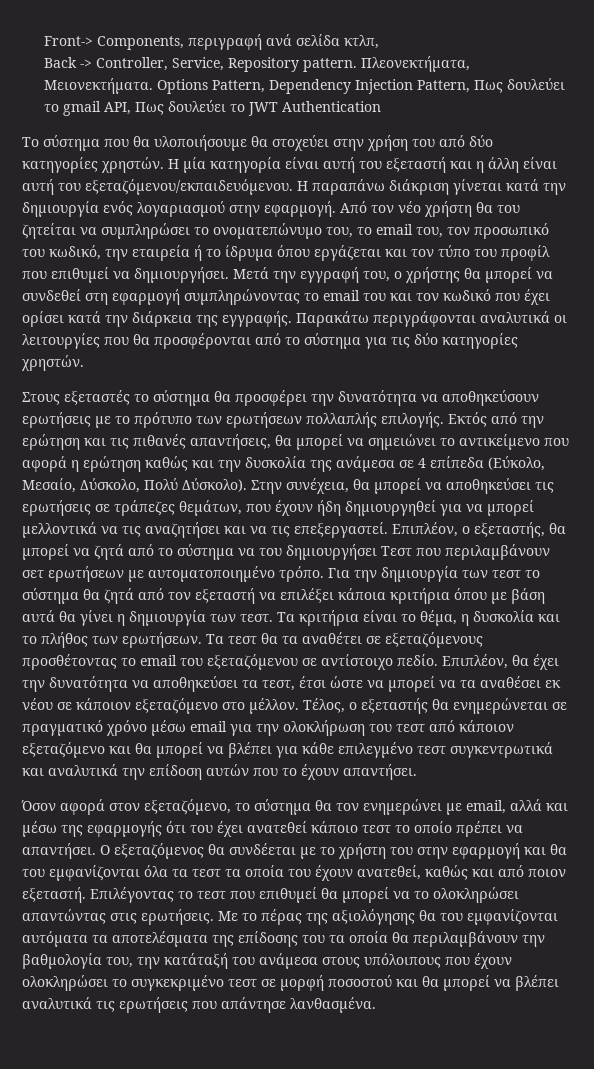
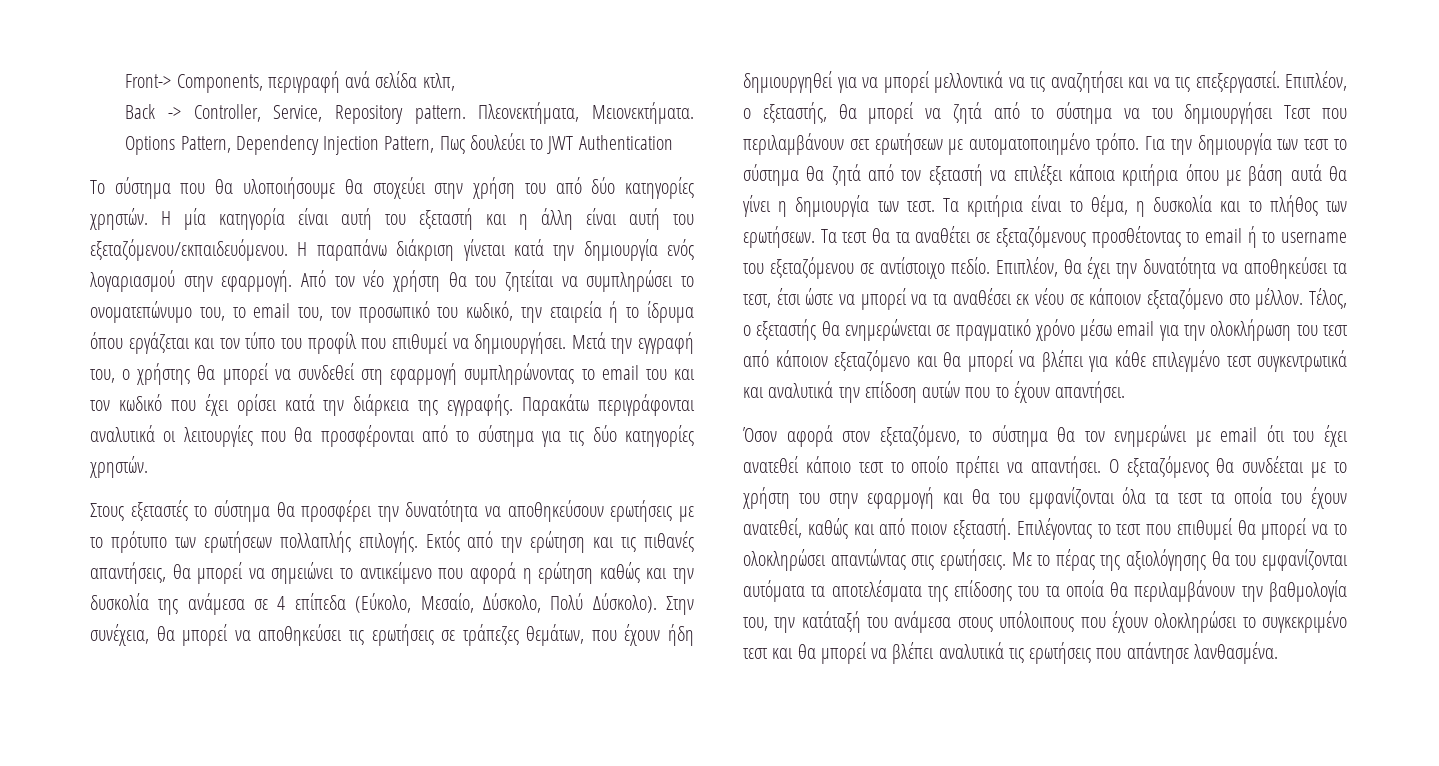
- Options Pattern, Dependency Injection Pattern, Πως δουλεύει το gmail API, Πως δουλεύει το JWT Authentication
+ Options Pattern, Dependency Injection Pattern, Πως δουλεύει το JWT Authentication
- Τα τεστ θα τα αναθέτει σε εξεταζόμενους προσθέτοντας το email του εξεταζόμενου σε αντίστοιχο πεδίο.
+ Τα τεστ θα τα αναθέτει σε εξεταζόμενους προσθέτοντας το email ή το username του εξεταζόμενου σε αντίστοιχο πεδίο.
- Όσον αφορά στον εξεταζόμενο, το σύστημα θα τον ενημερώνει με email, αλλά και μέσω της εφαρμογής ότι του έχει ανατεθεί κάποιο τεστ το οποίο πρέπει να απαντήσει.
+ Όσον αφορά στον εξεταζόμενο, το σύστημα θα τον ενημερώνει με email ότι του έχει ανατεθεί κάποιο τεστ το οποίο πρέπει να απαντήσει.
- Με το πέρας της αξιολόγησης θα του εμφανίζονται αυτόματα τα αποτελέσματα της επίδοσης του τα οποία θα περιλαμβάνουν την βαθμολογία του, την κατάταξή του ανάμεσα στους υπόλοιπους που έχουν ολοκληρώσει το συγκεκριμένο τεστ σε μορφή ποσοστού και θα μπορεί να βλέπει αναλυτικά τις ερωτήσεις που απάντησε λανθασμένα.
+ Με το πέρας της αξιολόγησης θα του εμφανίζονται αυτόματα τα αποτελέσματα της επίδοσης του τα οποία θα περιλαμβάνουν την βαθμολογία του, την κατάταξή του ανάμεσα στους υπόλοιπους που έχουν ολοκληρώσει το συγκεκριμένο τεστ και θα μπορεί να βλέπει αναλυτικά τις ερωτήσεις που απάντησε λανθασμένα.

